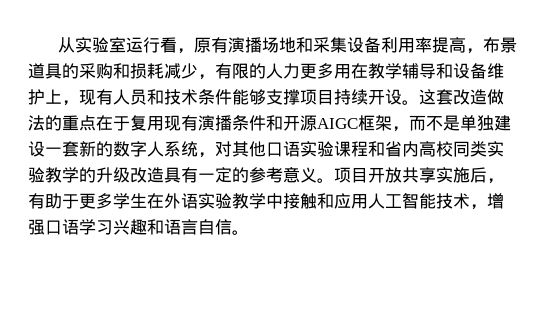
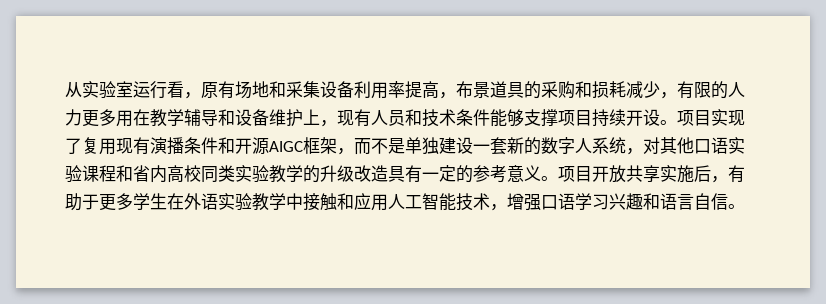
- 从实验室运行看，原有演播场地和采集设备利用率提高，布景道具的采购和损耗减少，有限的人力更多用在教学辅导和设备维护上，现有人员和技术条件能够支撑项目持续开设。
+ 从实验室运行看，原有场地和采集设备利用率提高，布景道具的采购和损耗减少，有限的人力更多用在教学辅导和设备维护上，现有人员和技术条件能够支撑项目持续开设。
- 这套改造做法的重点在于复用现有演播条件和开源AIGC框架，而不是单独建设一套新的数字人系统，对其他口语实验课程和省内高校同类实验教学的升级改造具有一定的参考意义。
+ 项目实现了复用现有演播条件和开源AIGC框架，而不是单独建设一套新的数字人系统，对其他口语实验课程和省内高校同类实验教学的升级改造具有一定的参考意义。

